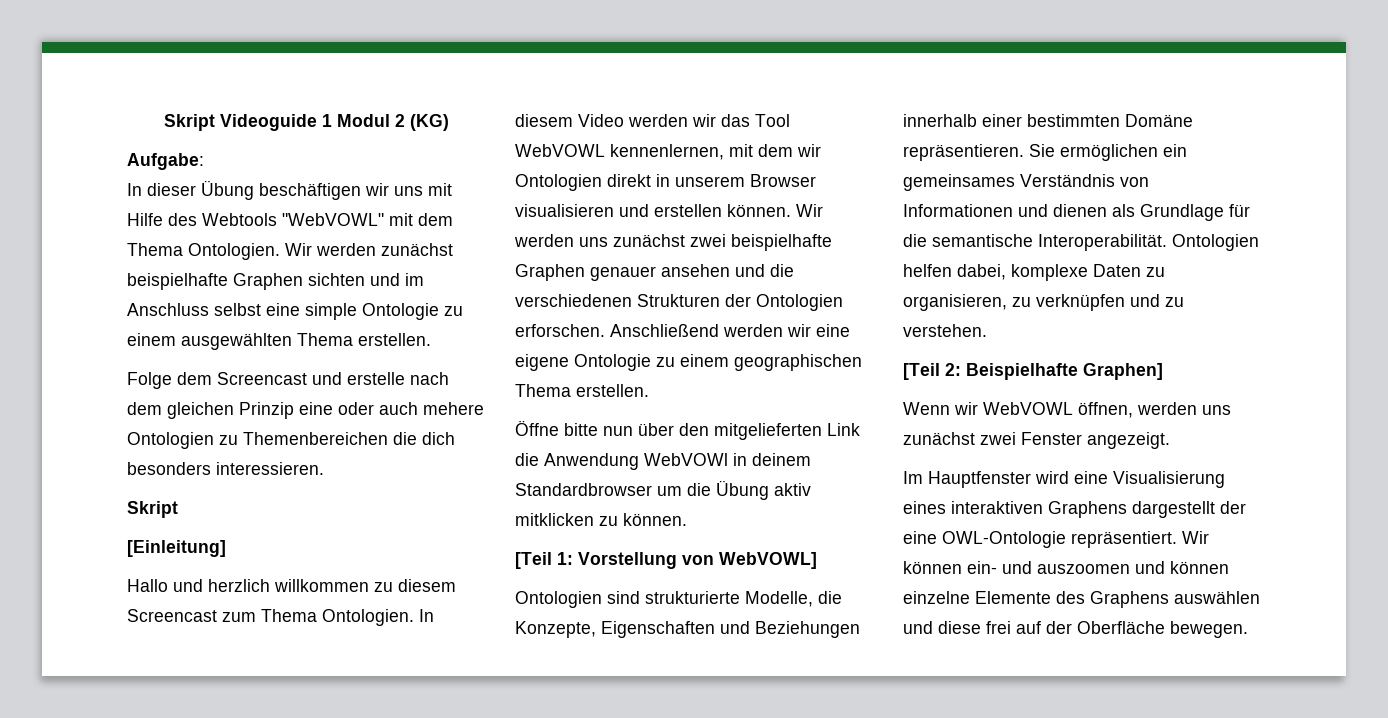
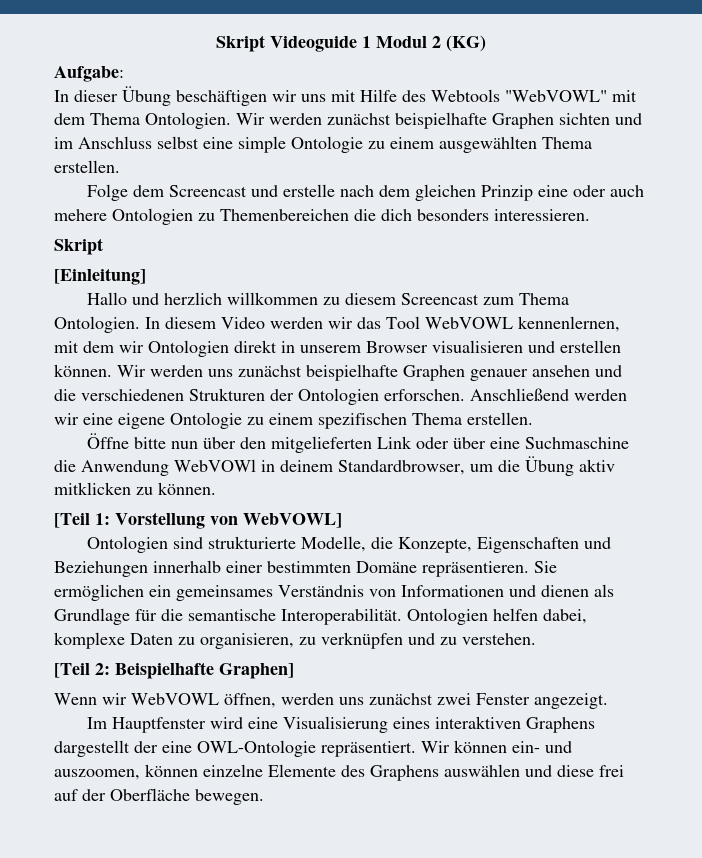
- Wir werden uns zunächst zwei beispielhafte Graphen genauer ansehen und die verschiedenen Strukturen der Ontologien erforschen.
+ Wir werden uns zunächst beispielhafte Graphen genauer ansehen und die verschiedenen Strukturen der Ontologien erforschen.
- Anschließend werden wir eine eigene Ontologie zu einem geographischen Thema erstellen.
+ Anschließend werden wir eine eigene Ontologie zu einem spezifischen Thema erstellen.
- Öffne bitte nun über den mitgelieferten Link die Anwendung WebVOWl in deinem Standardbrowser um die Übung aktiv mitklicken zu können.
+ Öffne bitte nun über den mitgelieferten Link oder über eine Suchmaschine die Anwendung WebVOWl in deinem Standardbrowser, um die Übung aktiv mitklicken zu können.
- Wir können ein- und auszoomen und können einzelne Elemente des Graphens auswählen und diese frei auf der Oberfläche bewegen.
+ Wir können ein- und auszoomen, können einzelne Elemente des Graphens auswählen und diese frei auf der Oberfläche bewegen.

